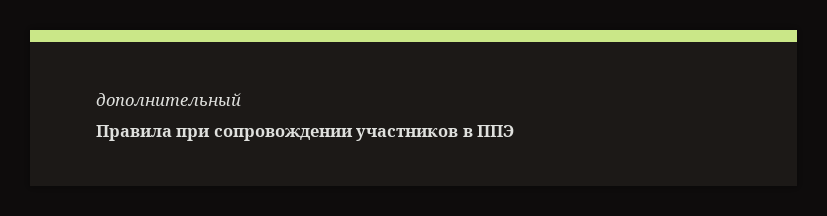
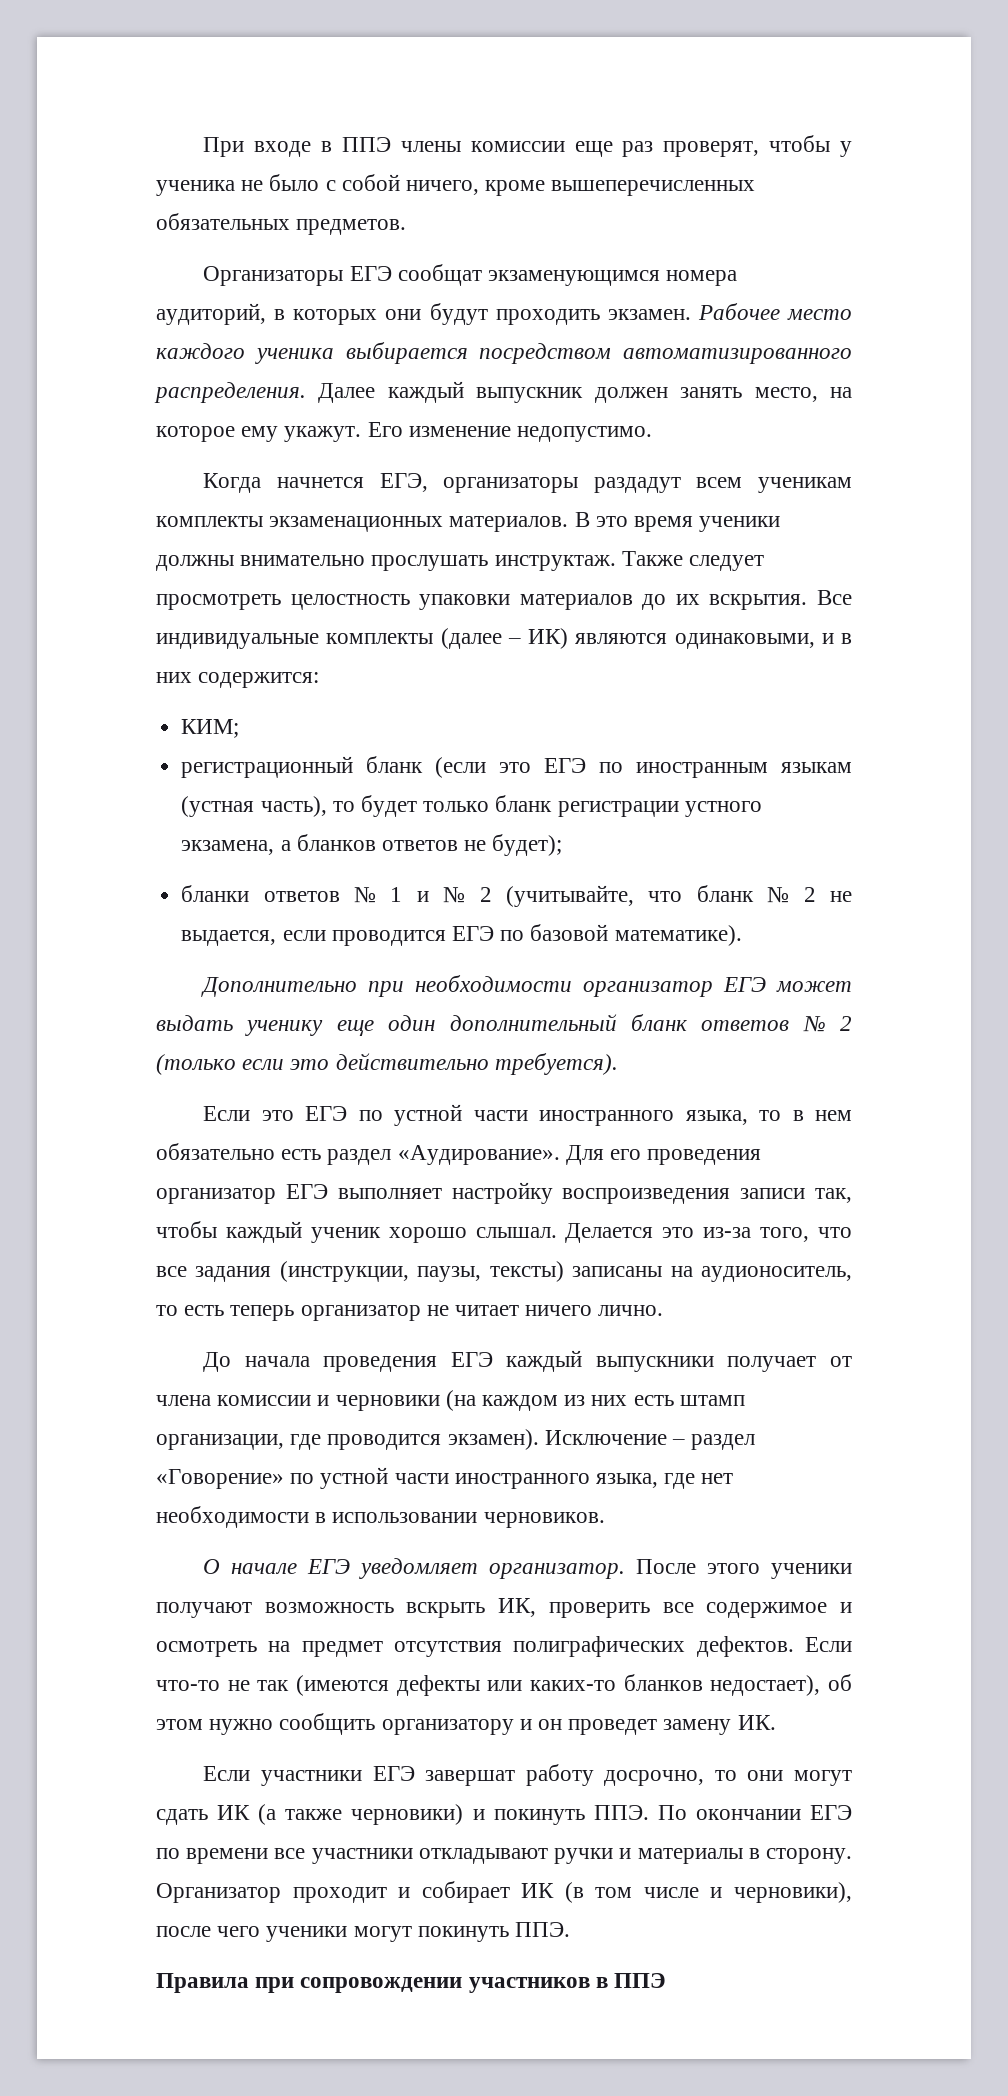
- дополнительный
+ При входе в ППЭ члены комиссии еще раз проверят, чтобы у ученика не было с собой ничего, кроме вышеперечисленных обязательных предметов.
+ Организаторы ЕГЭ сообщат экзаменующимся номера аудиторий, в которых они будут проходить экзамен. Рабочее место каждого ученика выбирается посредством автоматизированного распределения. Далее каждый выпускник должен занять место, на которое ему укажут. Его изменение недопустимо.
+ Когда начнется ЕГЭ, организаторы раздадут всем ученикам комплекты экзаменационных материалов. В это время ученики должны внимательно прослушать инструктаж. Также следует просмотреть целостность упаковки материалов до их вскрытия. Все индивидуальные комплекты (далее – ИК) являются одинаковыми, и в них содержится:
+ КИМ;
+ регистрационный бланк (если это ЕГЭ по иностранным языкам (устная часть), то будет только бланк регистрации устного экзамена, а бланков ответов не будет);
+ бланки ответов № 1 и № 2 (учитывайте, что бланк № 2 не выдается, если проводится ЕГЭ по базовой математике).
+ Дополнительно при необходимости организатор ЕГЭ может выдать ученику еще один дополнительный бланк ответов № 2 (только если это действительно требуется).
+ Если это ЕГЭ по устной части иностранного языка, то в нем обязательно есть раздел «Аудирование». Для его проведения организатор ЕГЭ выполняет настройку воспроизведения записи так, чтобы каждый ученик хорошо слышал. Делается это из-за того, что все задания (инструкции, паузы, тексты) записаны на аудионоситель, то есть теперь организатор не читает ничего лично.
+ До начала проведения ЕГЭ каждый выпускники получает от члена комиссии и черновики (на каждом из них есть штамп организации, где проводится экзамен). Исключение – раздел «Говорение» по устной части иностранного языка, где нет необходимости в использовании черновиков.
+ О начале ЕГЭ уведомляет организатор. После этого ученики получают возможность вскрыть ИК, проверить все содержимое и осмотреть на предмет отсутствия полиграфических дефектов. Если что-то не так (имеются дефекты или каких-то бланков недостает), об этом нужно сообщить организатору и он проведет замену ИК.
+ Если участники ЕГЭ завершат работу досрочно, то они могут сдать ИК (а также черновики) и покинуть ППЭ. По окончании ЕГЭ по времени все участники откладывают ручки и материалы в сторону. Организатор проходит и собирает ИК (в том числе и черновики), после чего ученики могут покинуть ППЭ.

